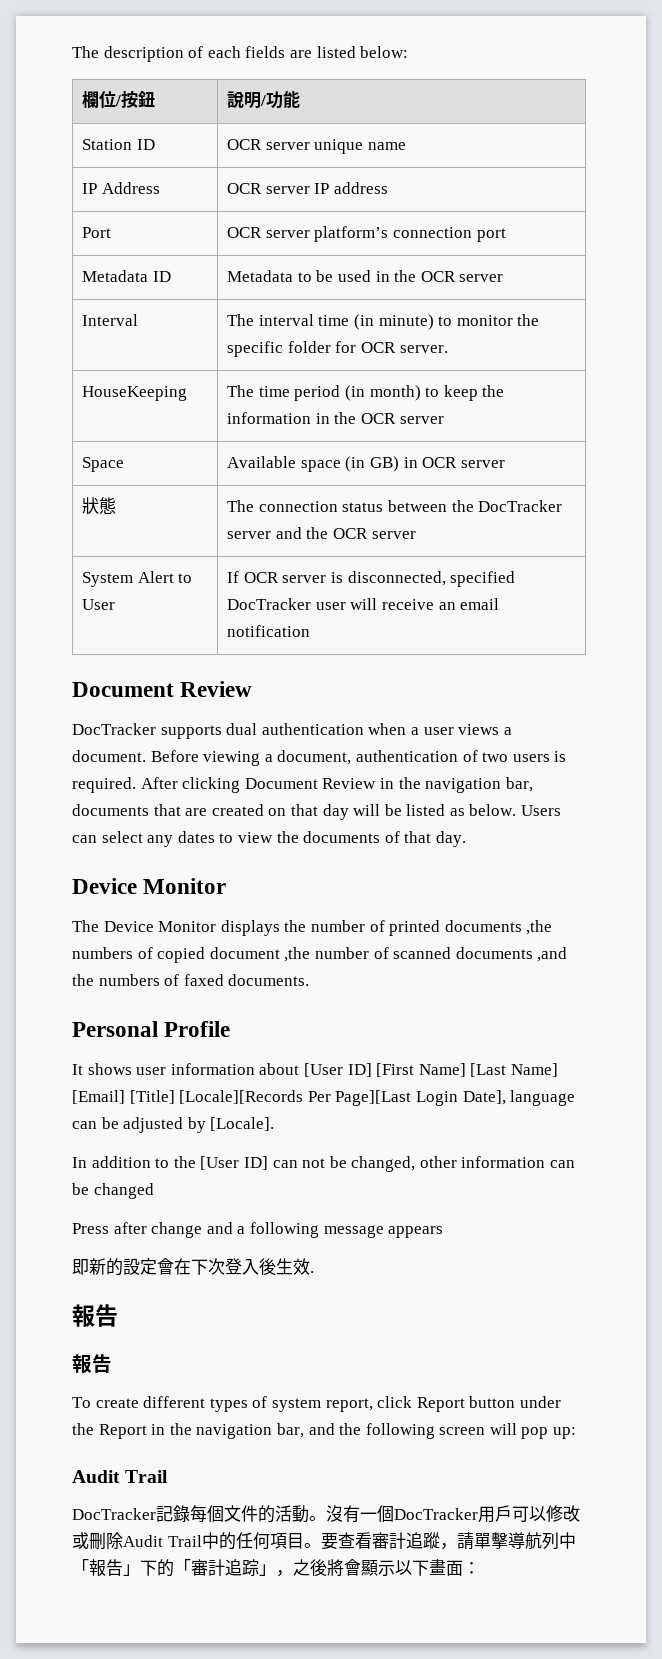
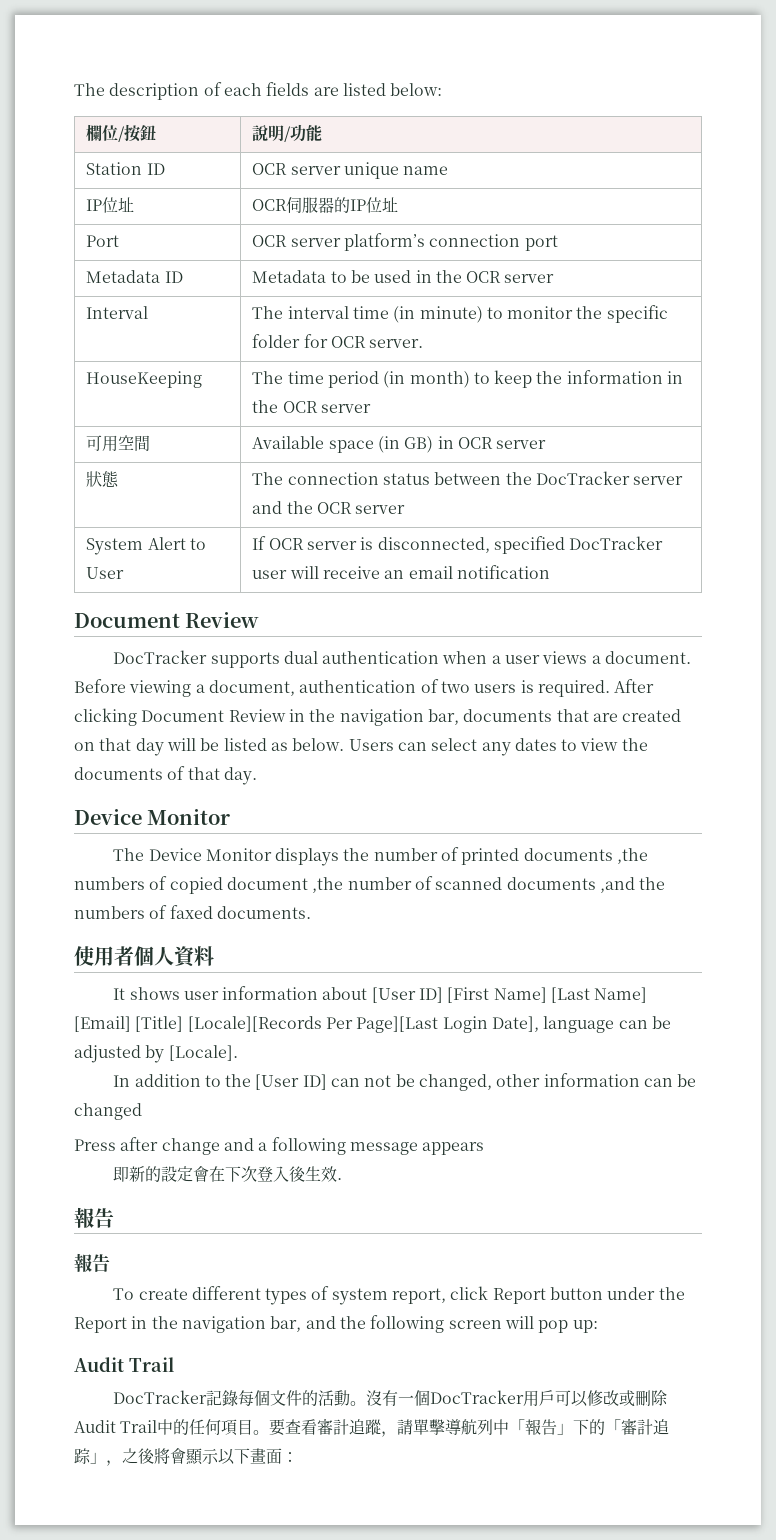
- IP Address | OCR server IP address
+ IP位址 | OCR伺服器的IP位址
- Space | Available space (in GB) in OCR server
+ 可用空間 | Available space (in GB) in OCR server
- Personal Profile
+ 使用者個人資料

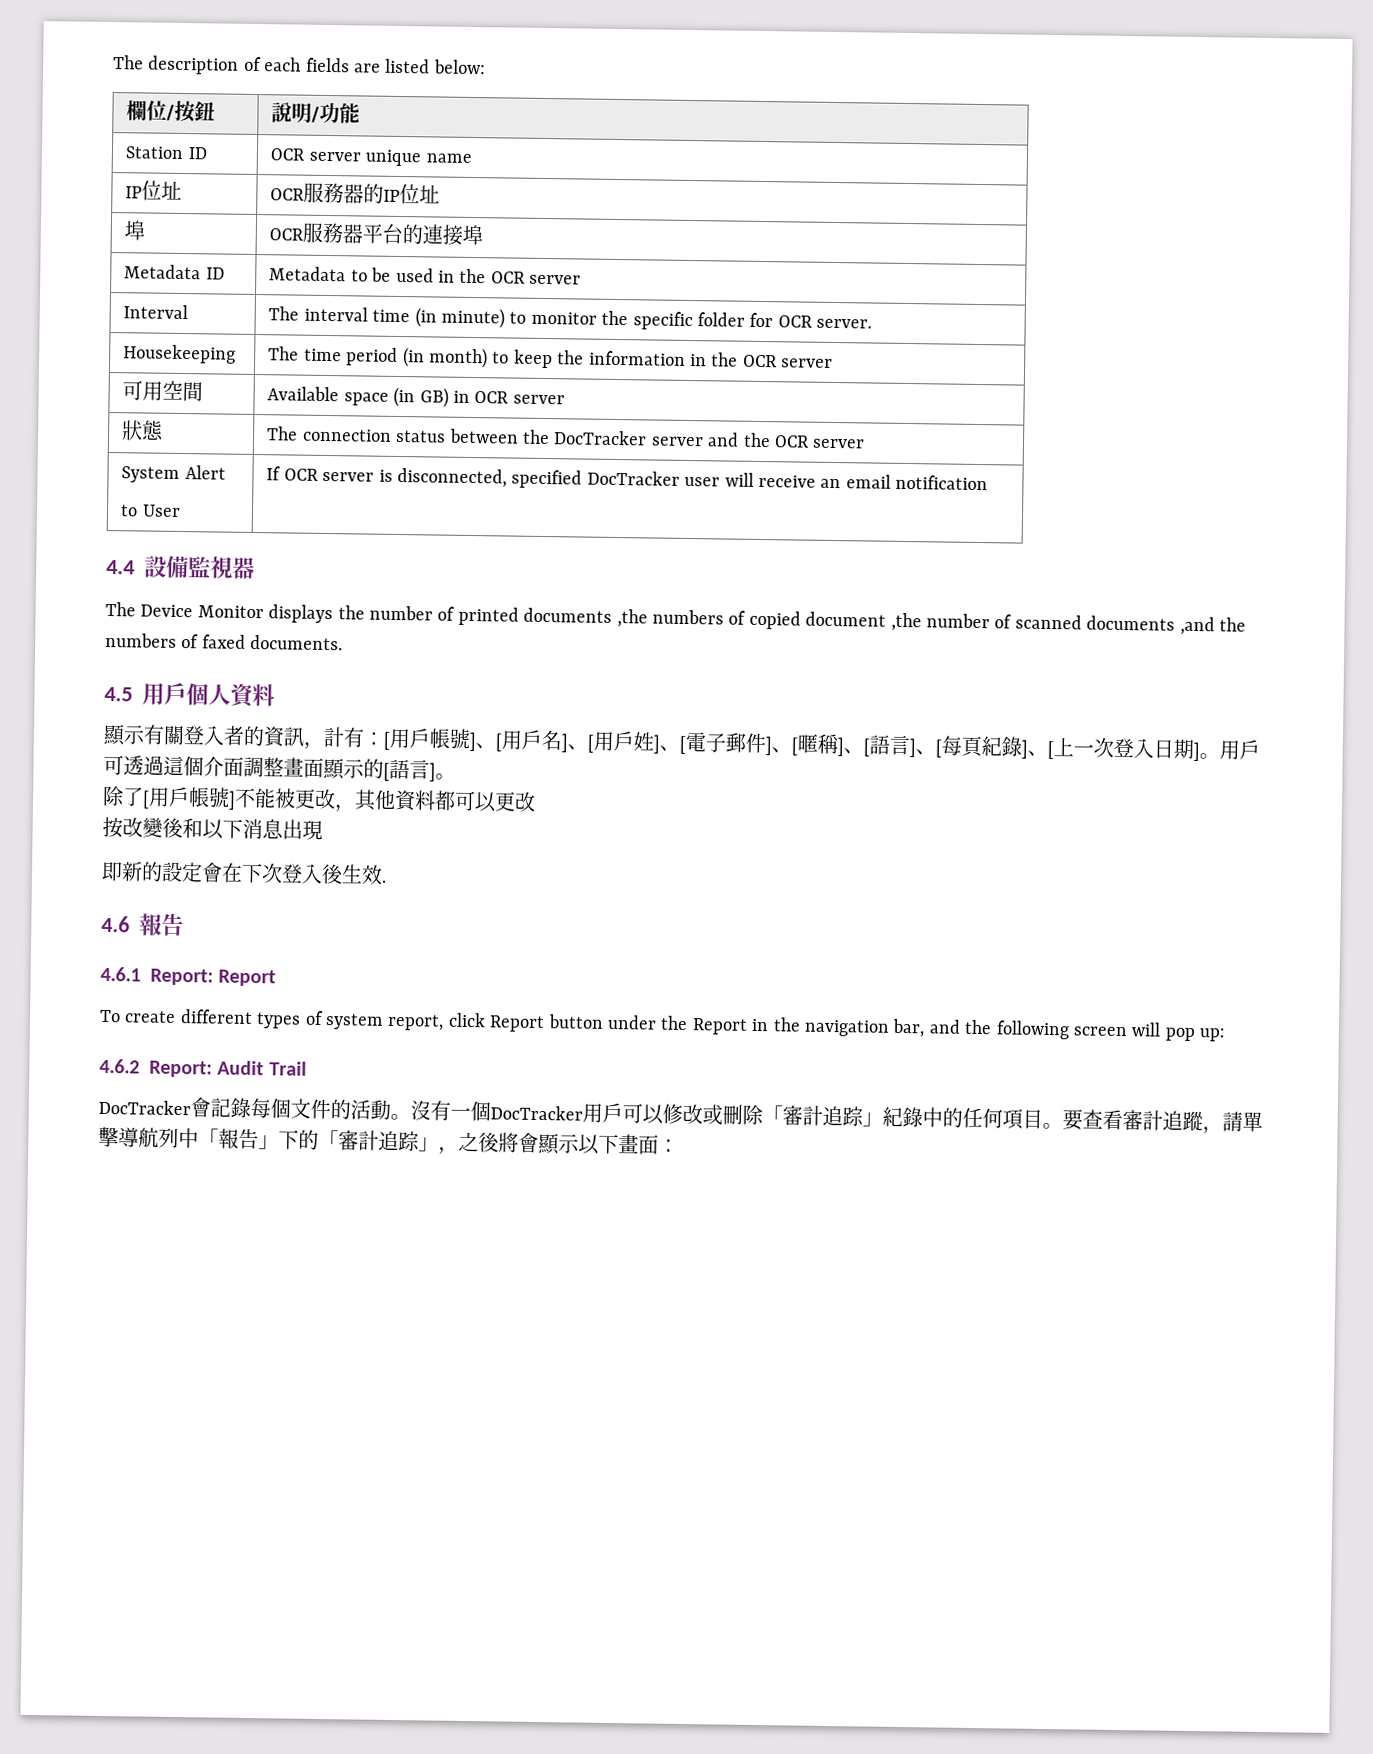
- IP位址 | OCR伺服器的IP位址
+ IP位址 | OCR服務器的IP位址
- Port | OCR server platform’s connection port
+ 埠 | OCR服務器平台的連接埠
- HouseKeeping | The time period (in month) to keep the information in the OCR server
+ Housekeeping | The time period (in month) to keep the information in the OCR server
- System Alert to User | If OCR server is disconnected, specified DocTracker user will receive an email notification
- Document Review
- DocTracker supports dual authentication when a user views a document. Before viewing a document, authentication of two users is required. After clicking Document Review in the navigation bar, documents that are created on that day will be listed as below. Users can select any dates to view the documents of that day.
- Device Monitor
+ System Alert
+ to User | If OCR server is disconnected, specified DocTracker user will receive an email notification
+ 4.4設備監視器
- 使用者個人資料
+ 4.5用戶個人資料
- It shows user information about [User ID] [First Name] [Last Name] [Email] [Title] [Locale][Records Per Page][Last Login Date], language can be adjusted by [Locale].
- In addition to the [User ID] can not be changed, other information can be changed
- Press after change and a following message appears
+ 顯示有關登入者的資訊，計有：[用戶帳號]、[用戶名]、[用戶姓]、[電子郵件]、[暱稱]、[語言]、[每頁紀錄]、[上一次登入日期]。用戶可透過這個介面調整畫面顯示的[語言]。
+ 除了[用戶帳號]不能被更改，其他資料都可以更改
+ 按改變後和以下消息出現
  即新的設定會在下次登入後生效.
- 報告
- 報告
+ 4.6報告
+ 4.6.1 Report: Report
  To create different types of system report, click Report button under the Report in the navigation bar, and the following screen will pop up:
- Audit Trail
+ 4.6.2 Report: Audit Trail
- DocTracker記錄每個文件的活動。
+ DocTracker會記錄每個文件的活動。
- 沒有一個DocTracker用戶可以修改或刪除Audit Trail中的任何項目。
+ 沒有一個DocTracker用戶可以修改或刪除「審計追踪」紀錄中的任何項目。

